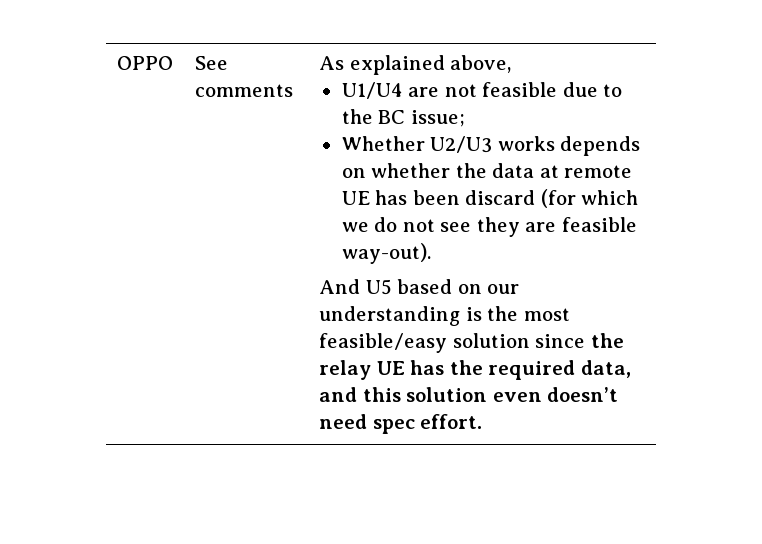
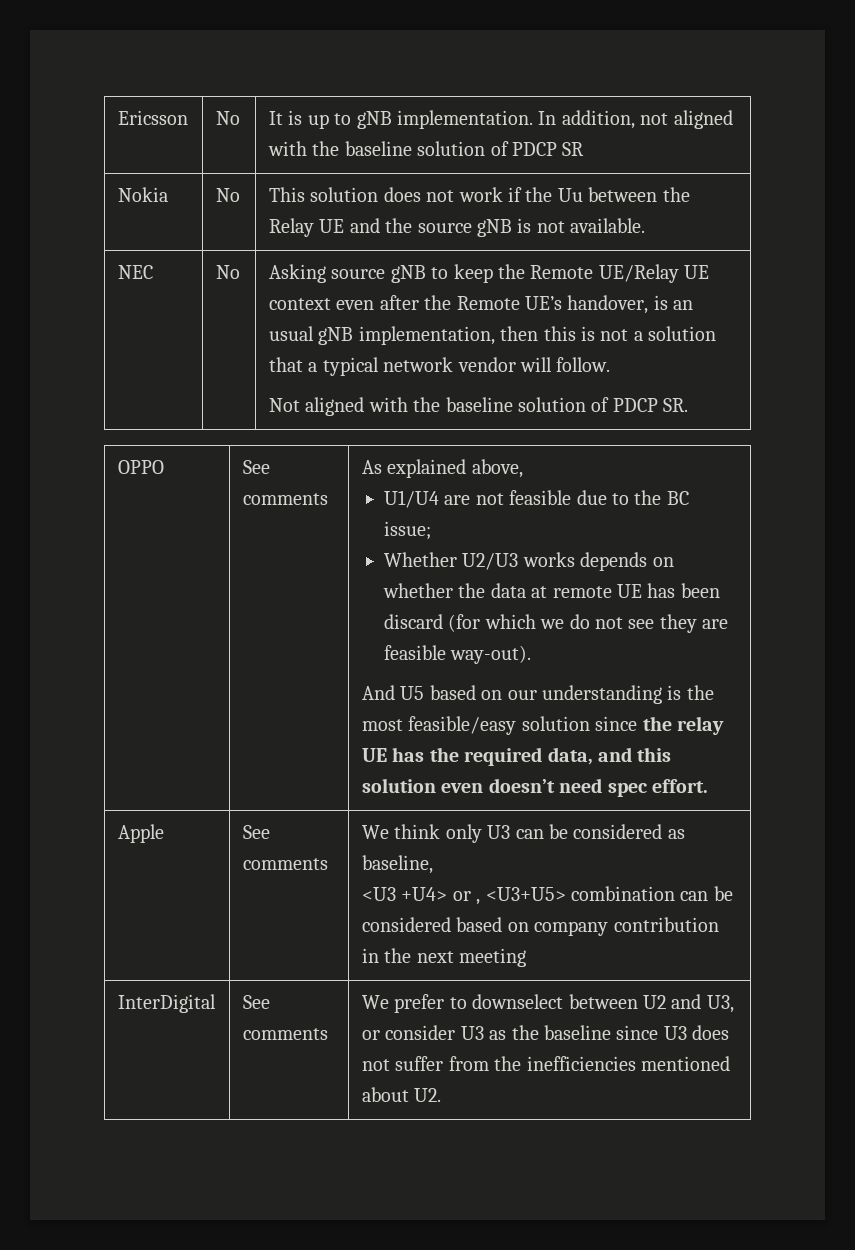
+ Ericsson | No | It is up to gNB implementation. In addition, not aligned with the baseline solution of PDCP SR
+ Nokia | No | This solution does not work if the Uu between the Relay UE and the source gNB is not available.
+ NEC | No | Asking source gNB to keep the Remote UE/Relay UE context even after the Remote UE’s handover, is an usual gNB implementation, then this is not a solution that a typical network vendor will follow.
+ Not aligned with the baseline solution of PDCP SR.
+ Apple | See comments | We think only U3 can be considered as baseline,
+ <U3 +U4> or , <U3+U5> combination can be considered based on company contribution in the next meeting
+ InterDigital | See comments | We prefer to downselect between U2 and U3, or consider U3 as the baseline since U3 does not suffer from the inefficiencies mentioned about U2.

